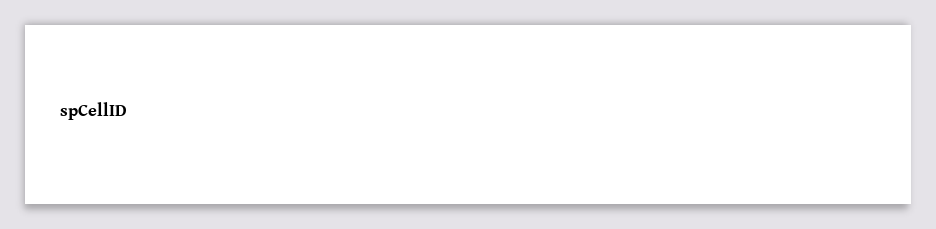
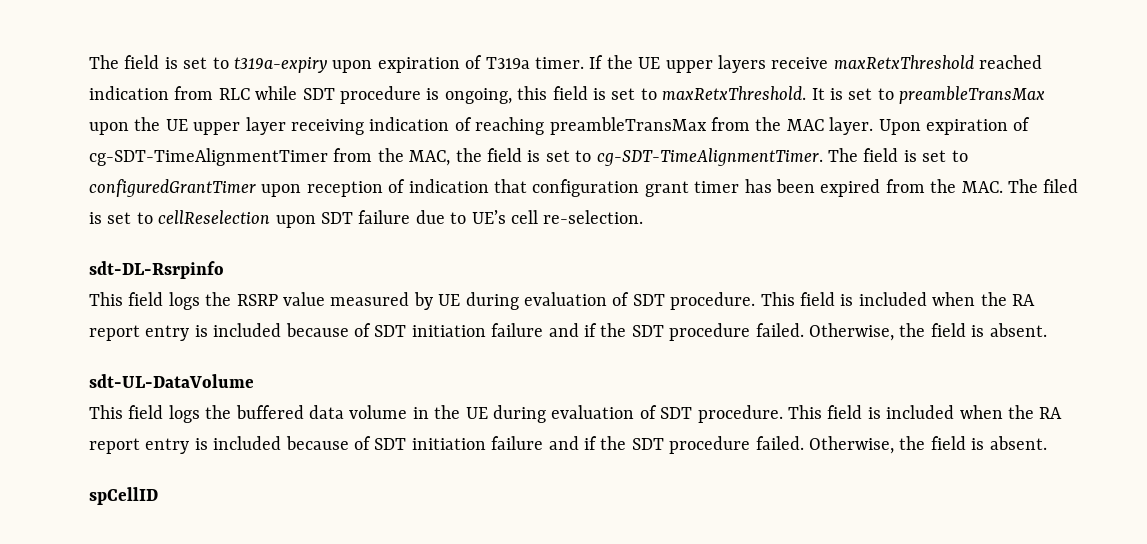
+ The field is set to t319a-expiry upon expiration of T319a timer. If the UE upper layers receive maxRetxThreshold reached indication from RLC while SDT procedure is ongoing, this field is set to maxRetxThreshold. It is set to preambleTransMax upon the UE upper layer receiving indication of reaching preambleTransMax from the MAC layer. Upon expiration of cg-SDT-TimeAlignmentTimer from the MAC, the field is set to cg-SDT-TimeAlignmentTimer. The field is set to configuredGrantTimer upon reception of indication that configuration grant timer has been expired from the MAC. The filed is set to cellReselection upon SDT failure due to UE’s cell re-selection.
+ sdt-DL-Rsrpinfo
+ This field logs the RSRP value measured by UE during evaluation of SDT procedure. This field is included when the RA report entry is included because of SDT initiation failure and if the SDT procedure failed. Otherwise, the field is absent.
+ sdt-UL-DataVolume
+ This field logs the buffered data volume in the UE during evaluation of SDT procedure. This field is included when the RA report entry is included because of SDT initiation failure and if the SDT procedure failed. Otherwise, the field is absent.

